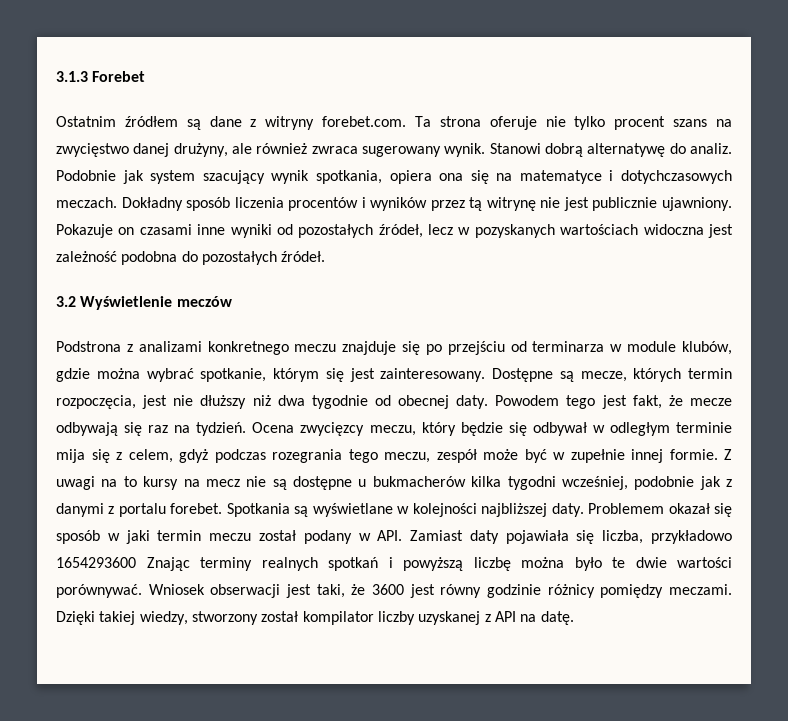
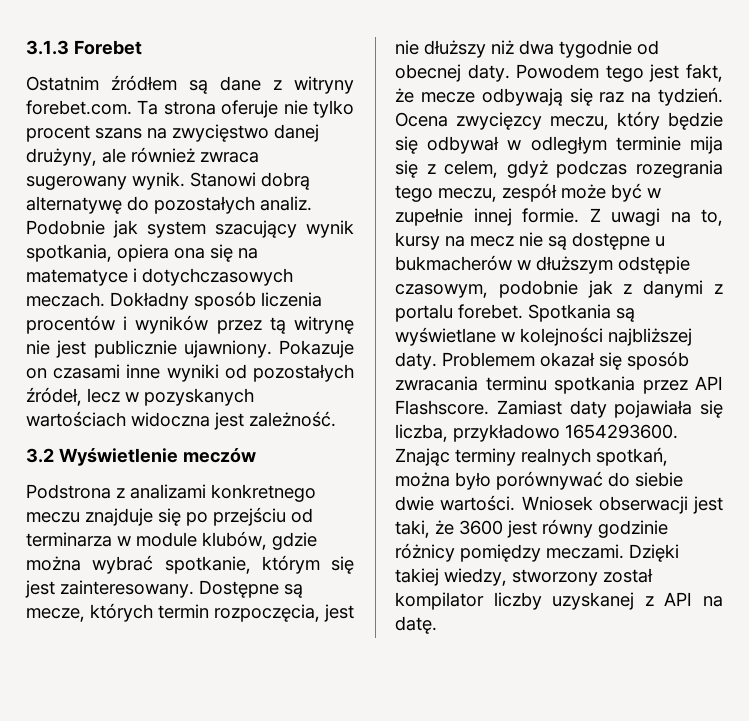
- Stanowi dobrą alternatywę do analiz.
+ Stanowi dobrą alternatywę do pozostałych analiz.
- Pokazuje on czasami inne wyniki od pozostałych źródeł, lecz w pozyskanych wartościach widoczna jest zależność podobna do pozostałych źródeł.
+ Pokazuje on czasami inne wyniki od pozostałych źródeł, lecz w pozyskanych wartościach widoczna jest zależność.
- Z uwagi na to kursy na mecz nie są dostępne u bukmacherów kilka tygodni wcześniej, podobnie jak z danymi z portalu forebet.
+ Z uwagi na to, kursy na mecz nie są dostępne u bukmacherów w dłuższym odstępie czasowym, podobnie jak z danymi z portalu forebet.
- Problemem okazał się sposób w jaki termin meczu został podany w API. Zamiast daty pojawiała się liczba, przykładowo 1654293600 Znając terminy realnych spotkań i powyższą liczbę można było te dwie wartości porównywać.
+ Problemem okazał się sposób zwracania terminu spotkania przez API Flashscore. Zamiast daty pojawiała się liczba, przykładowo 1654293600. Znając terminy realnych spotkań, można było porównywać do siebie dwie wartości.

